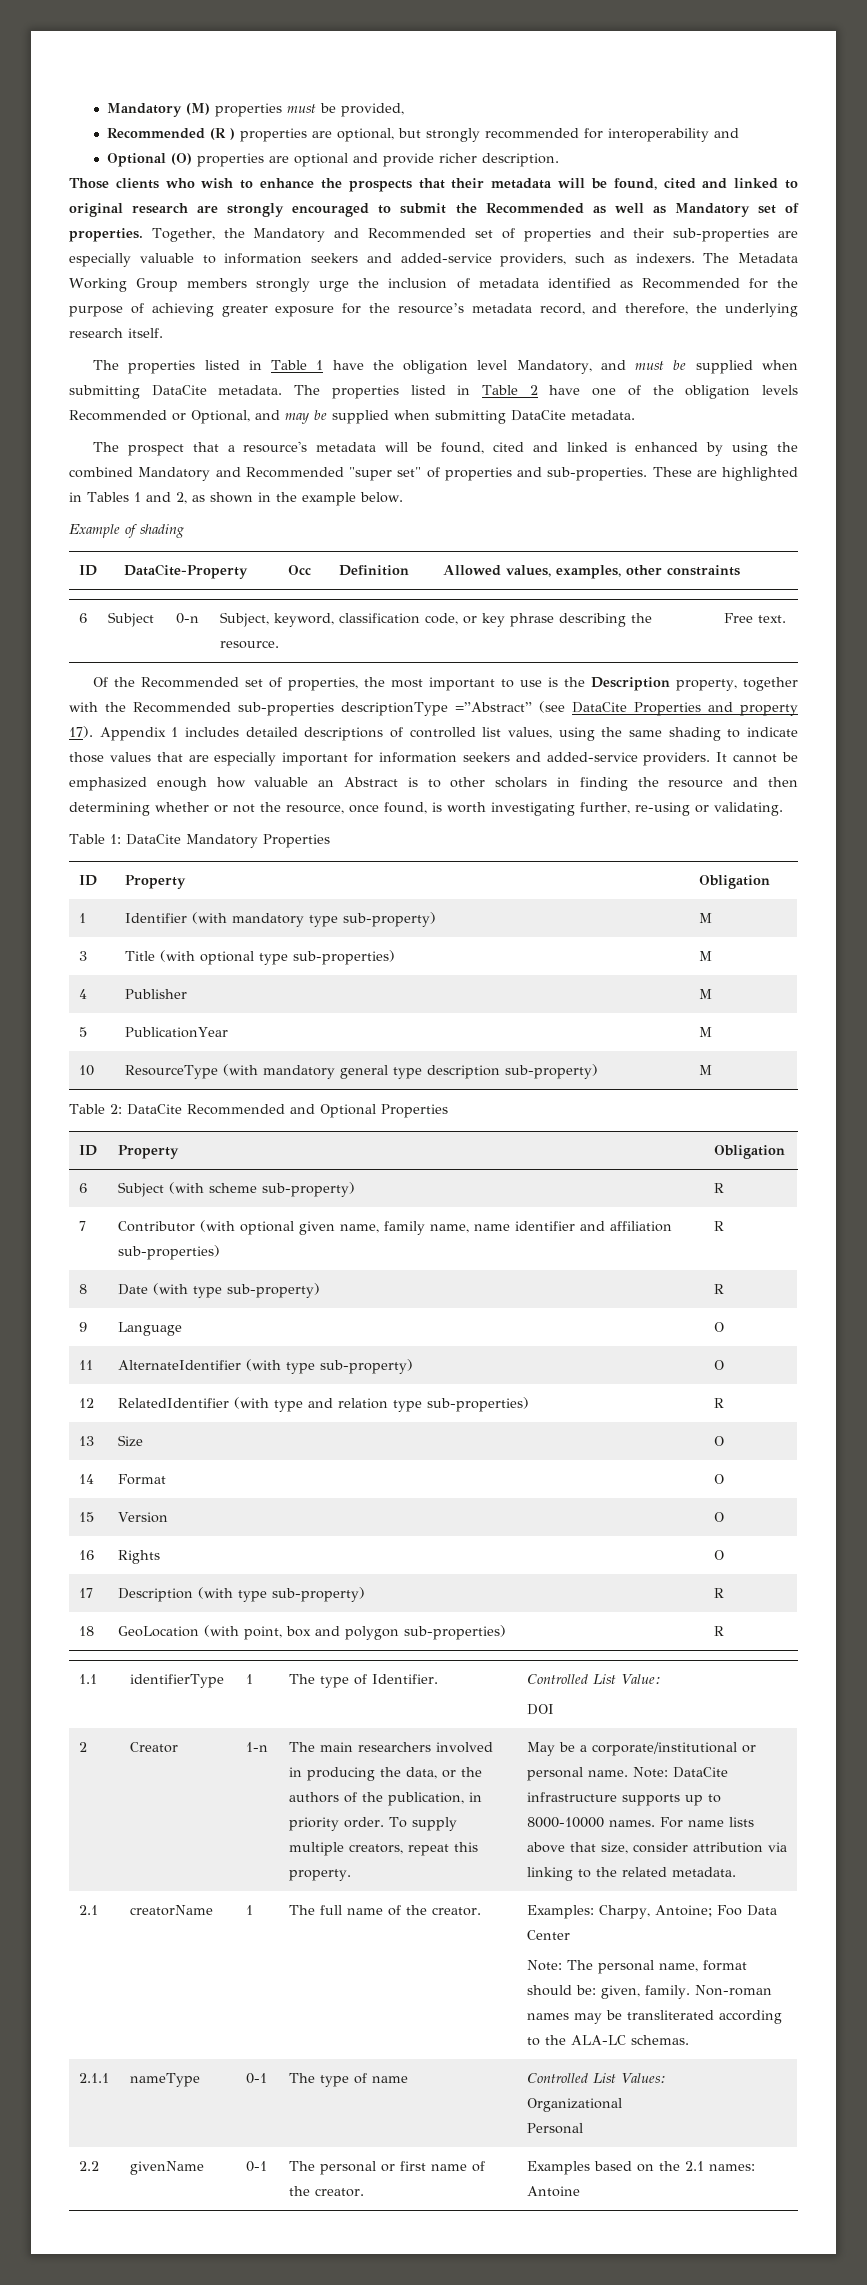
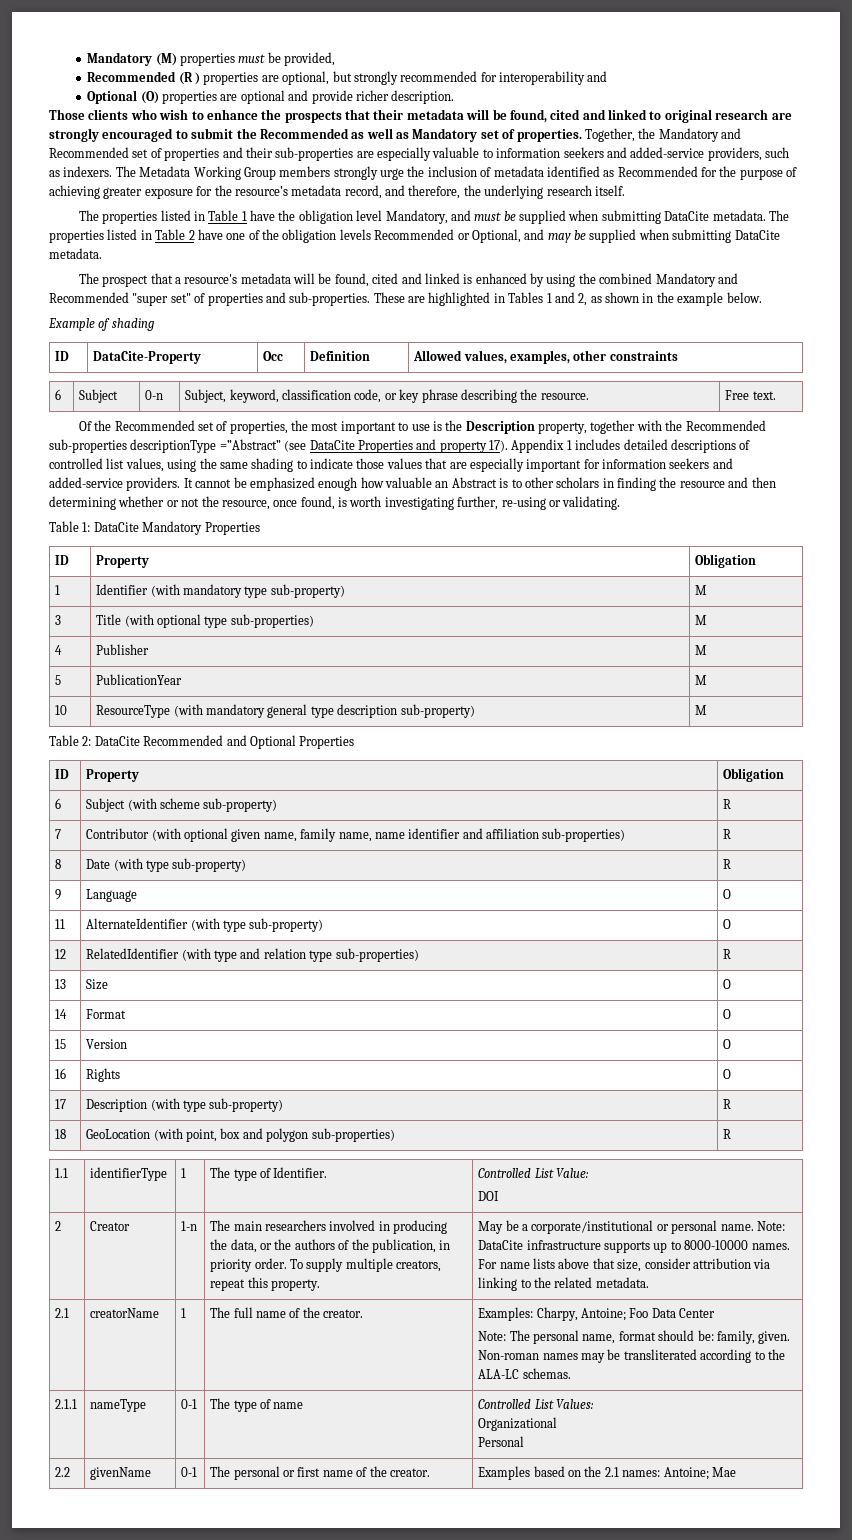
  2.1 | creatorName | 1 | The full name of the creator. | Examples: Charpy, Antoine; Foo Data Center
- Note: The personal name, format should be: given, family. Non-roman names may be transliterated according to the ALA-LC schemas.
+ Note: The personal name, format should be: family, given. Non-roman names may be transliterated according to the ALA-LC schemas.
- 2.2 | givenName | 0-1 | The personal or first name of the creator. | Examples based on the 2.1 names: Antoine
+ 2.2 | givenName | 0-1 | The personal or first name of the creator. | Examples based on the 2.1 names: Antoine; Mae

